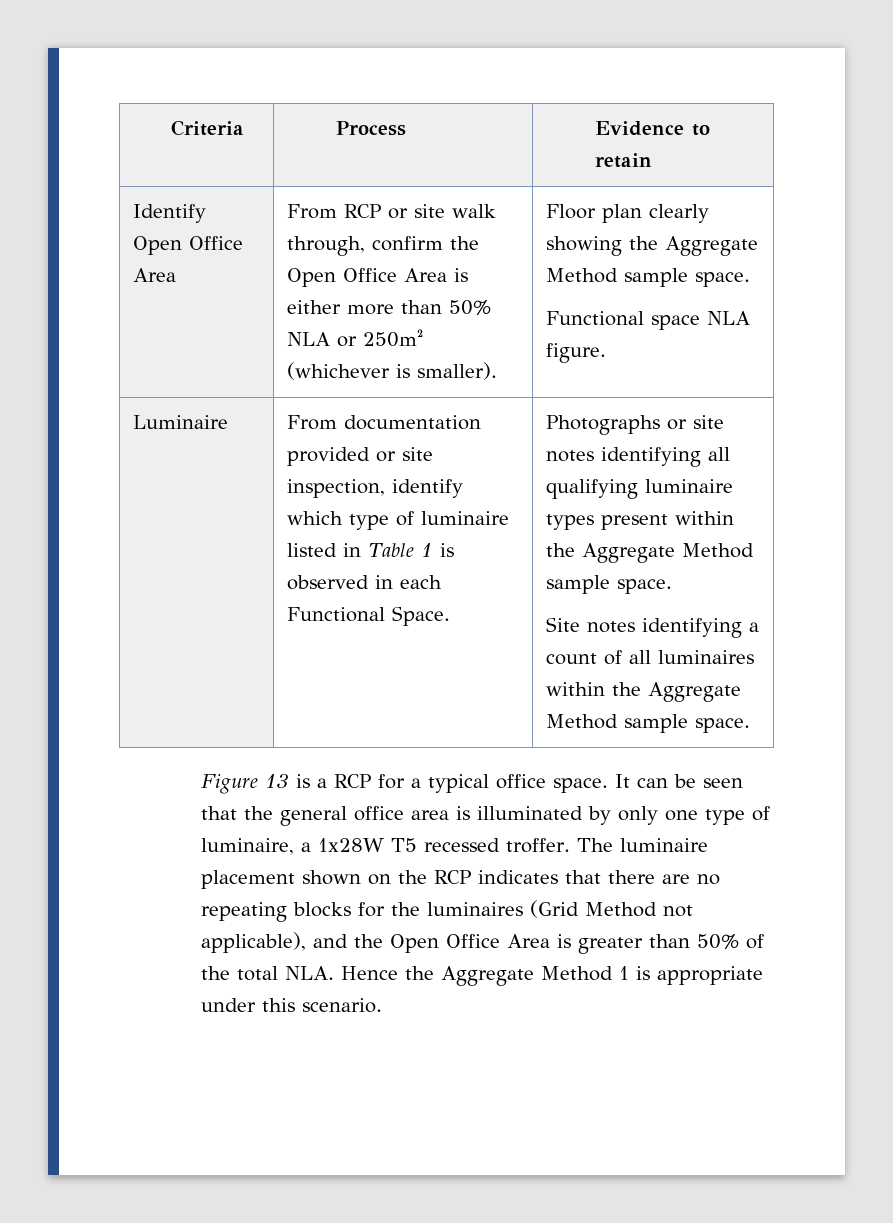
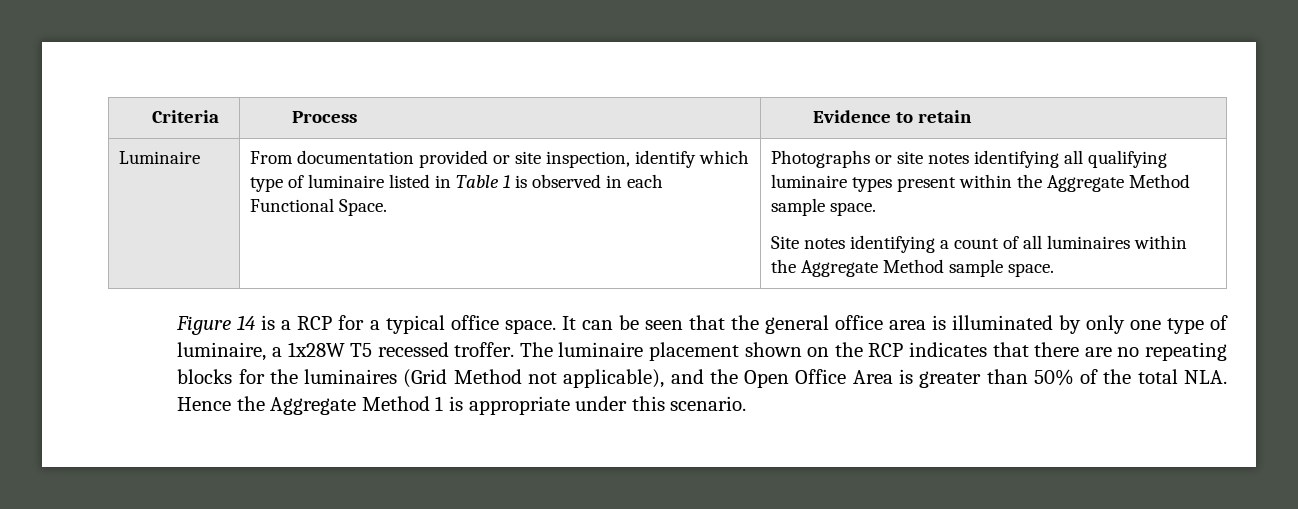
- Identify Open Office Area | From RCP or site walk through, confirm the Open Office Area is either more than 50% NLA or 250m² (whichever is smaller). | Floor plan clearly showing the Aggregate Method sample space.
- Functional space NLA figure.
- Figure 13 is a RCP for a typical office space.
+ Figure 14 is a RCP for a typical office space.

